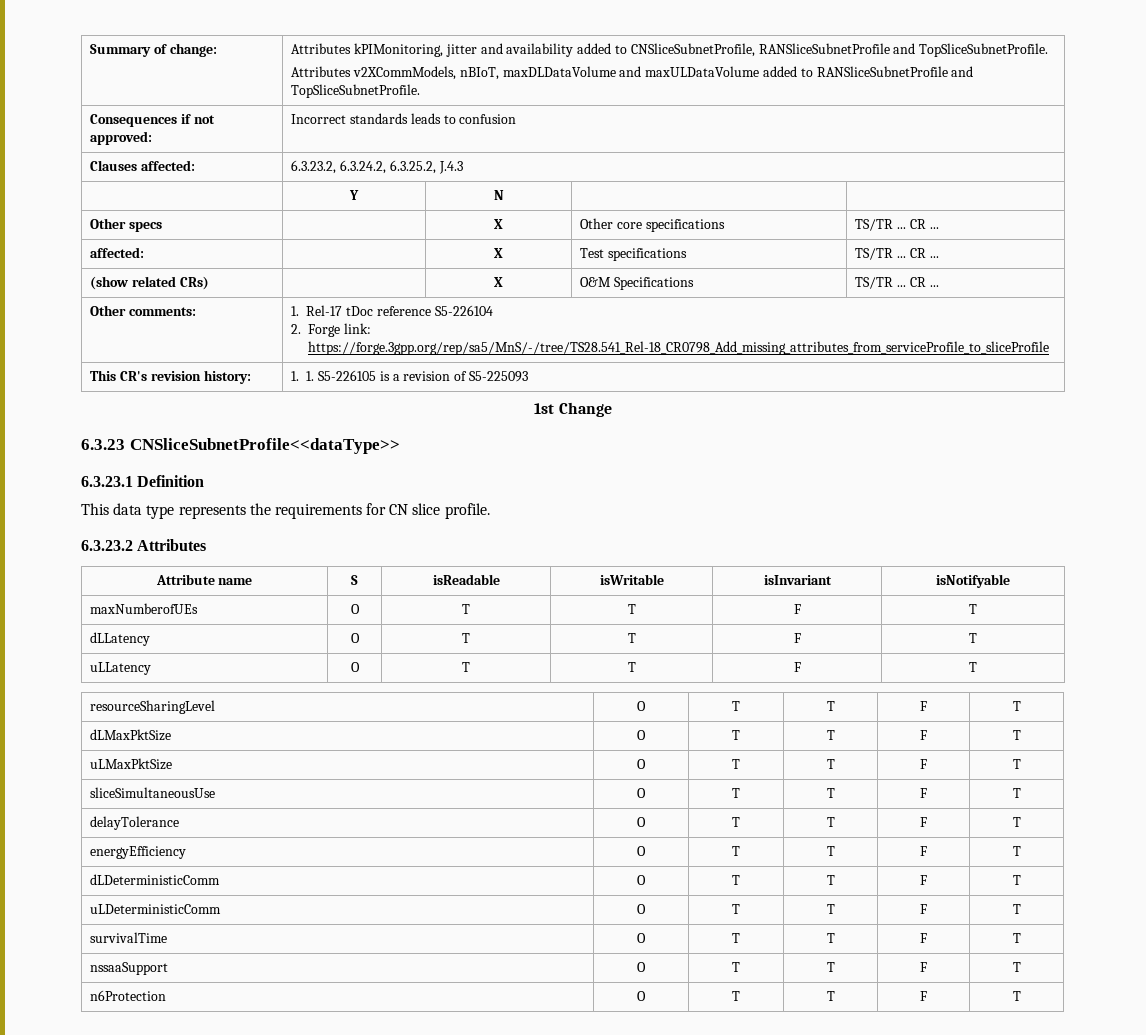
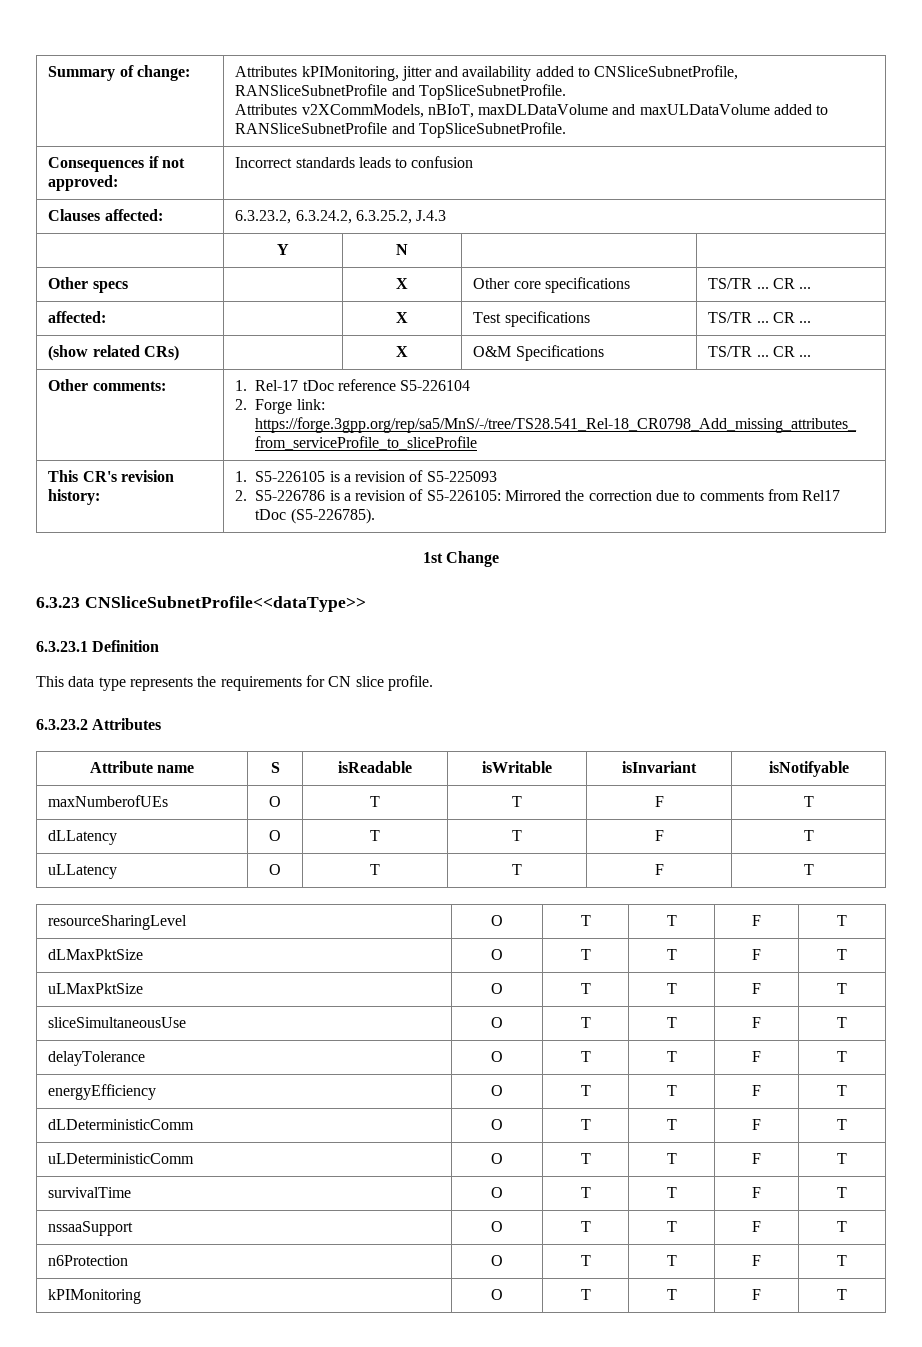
- This CR's revision history: | 1. 1. S5-226105 is a revision of S5-225093
+ This CR's revision history: | 1. S5-226105 is a revision of S5-225093
+ 2. S5-226786 is a revision of S5-226105: Mirrored the correction due to comments from Rel17 tDoc (S5-226785).
+ kPIMonitoring | O | T | T | F | T

